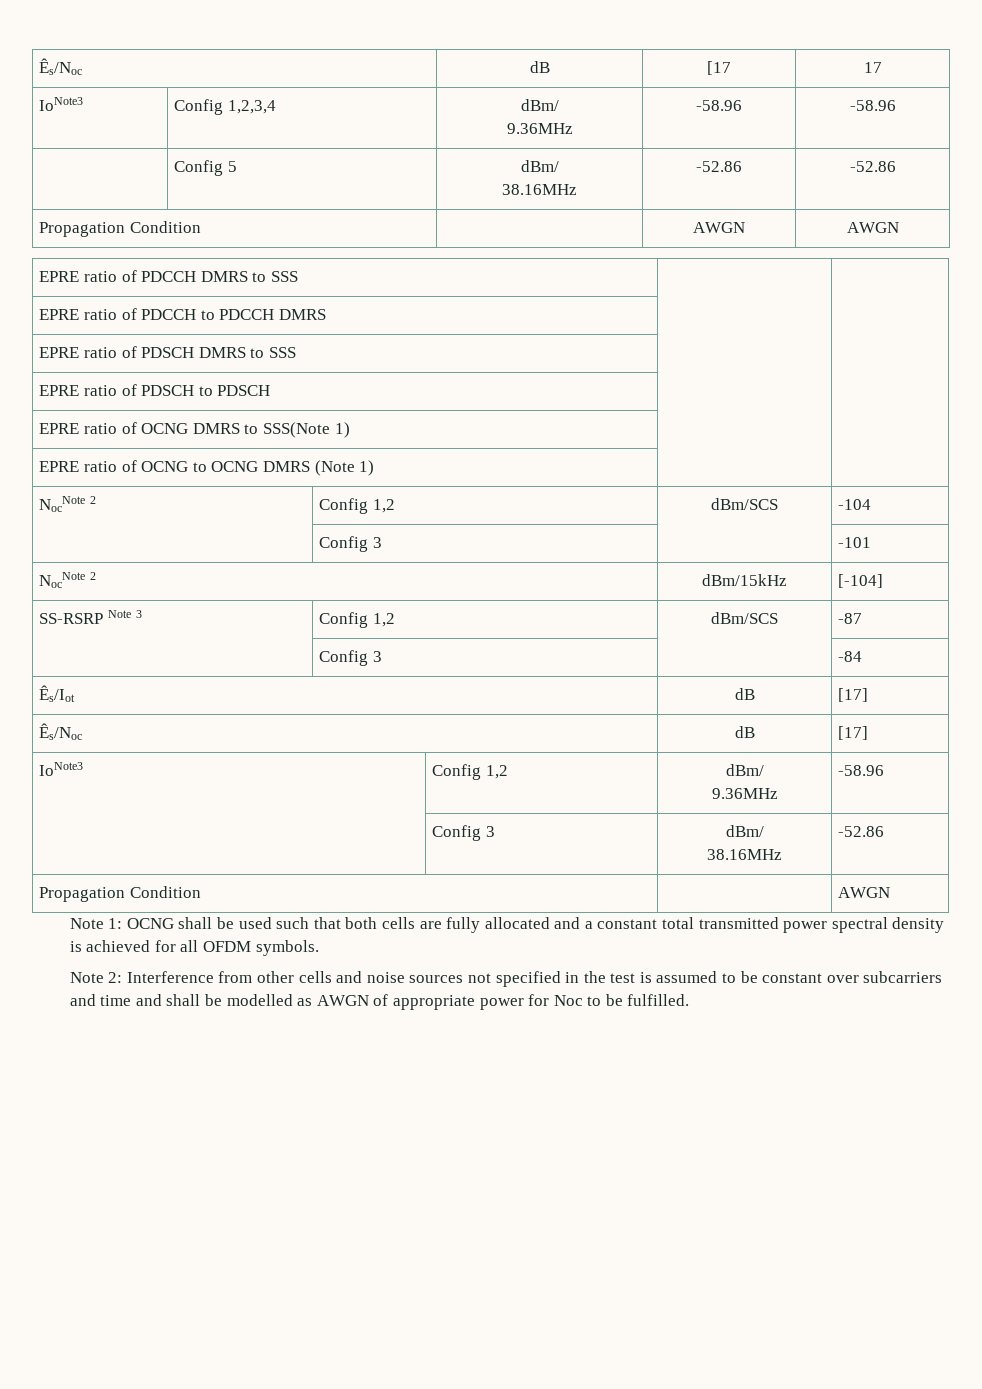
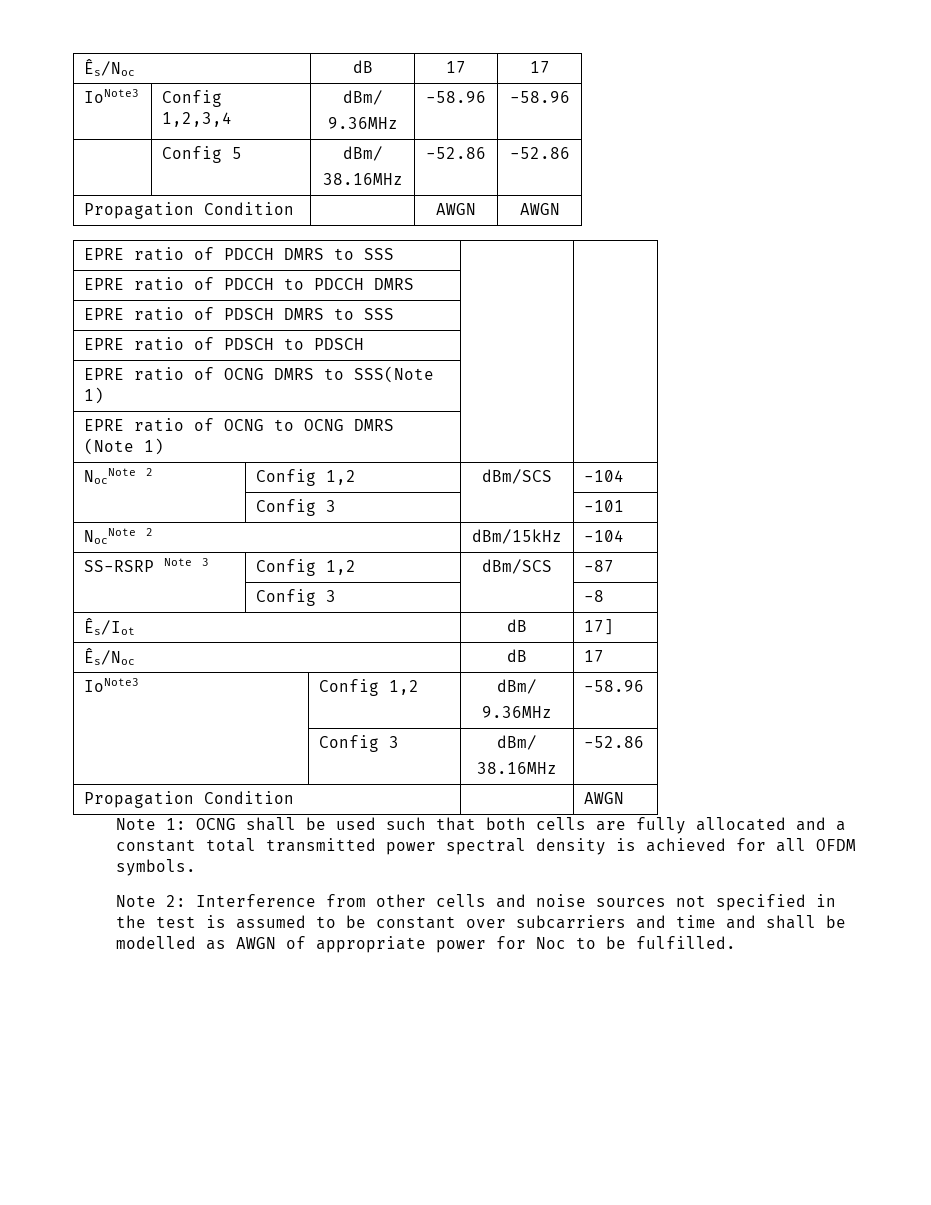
- Ês/Noc | dB | [17 | 17
+ Ês/Noc | dB | 17 | 17
- NocNote 2 | dBm/15kHz | [-104]
+ NocNote 2 | dBm/15kHz | -104
- | Config 3 | | -84
+ | Config 3 | | -8
- Ês/Iot | dB | [17]
- Ês/Noc | dB | [17]
+ Ês/Iot | dB | 17]
+ Ês/Noc | dB | 17

